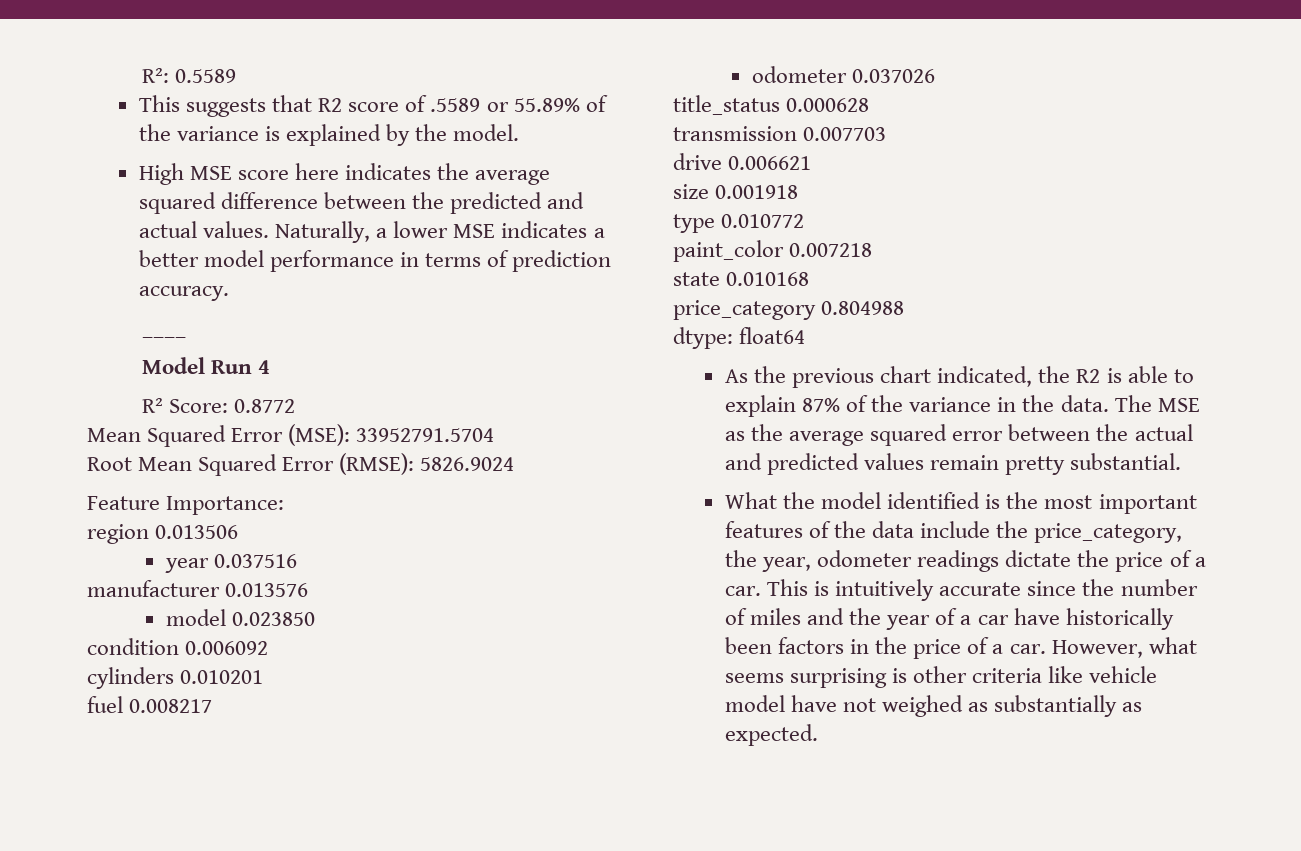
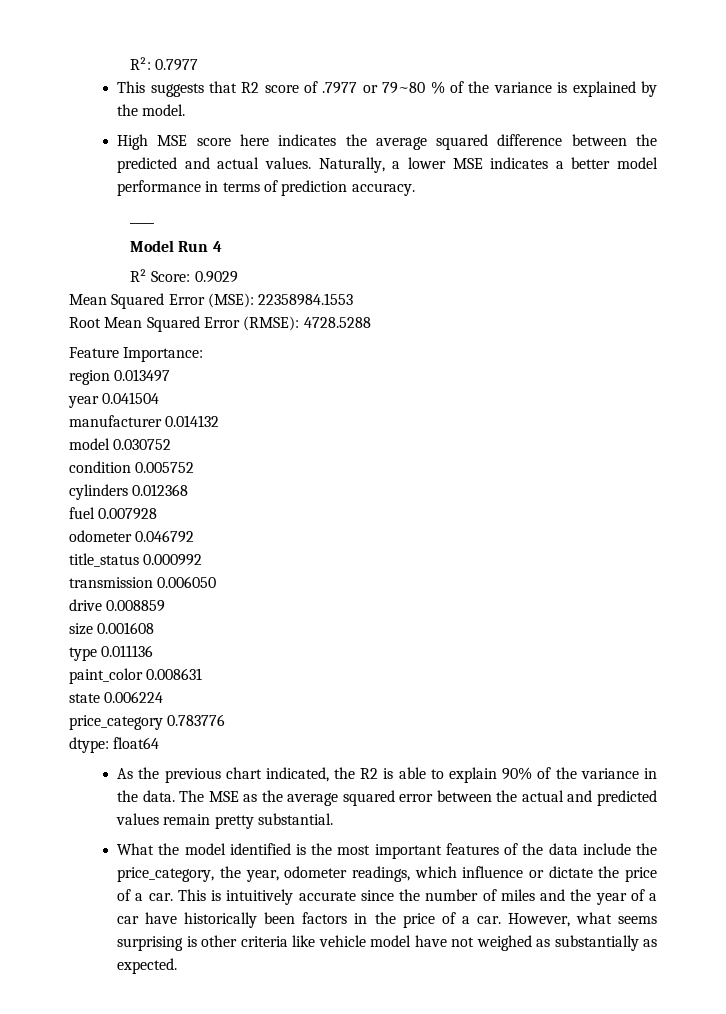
- R²: 0.5589
+ R²: 0.7977
- This suggests that R2 score of .5589 or 55.89% of the variance is explained by the model.
+ This suggests that R2 score of .7977 or 79~80 % of the variance is explained by the model.
- R² Score: 0.8772
+ R² Score: 0.9029
- Mean Squared Error (MSE): 33952791.5704
+ Mean Squared Error (MSE): 22358984.1553
- Root Mean Squared Error (RMSE): 5826.9024
+ Root Mean Squared Error (RMSE): 4728.5288
- region 0.013506
- year 0.037516
+ region 0.013497
+ year 0.041504
- manufacturer 0.013576
- model 0.023850
+ manufacturer 0.014132
+ model 0.030752
- condition 0.006092
+ condition 0.005752
- cylinders 0.010201
+ cylinders 0.012368
- fuel 0.008217
- odometer 0.037026
+ fuel 0.007928
+ odometer 0.046792
- title_status 0.000628
+ title_status 0.000992
- transmission 0.007703
+ transmission 0.006050
- drive 0.006621
+ drive 0.008859
- size 0.001918
+ size 0.001608
- type 0.010772
+ type 0.011136
- paint_color 0.007218
+ paint_color 0.008631
- state 0.010168
+ state 0.006224
- price_category 0.804988
+ price_category 0.783776
- As the previous chart indicated, the R2 is able to explain 87% of the variance in the data.
+ As the previous chart indicated, the R2 is able to explain 90% of the variance in the data.
- What the model identified is the most important features of the data include the price_category, the year, odometer readings dictate the price of a car.
+ What the model identified is the most important features of the data include the price_category, the year, odometer readings, which influence or dictate the price of a car.

